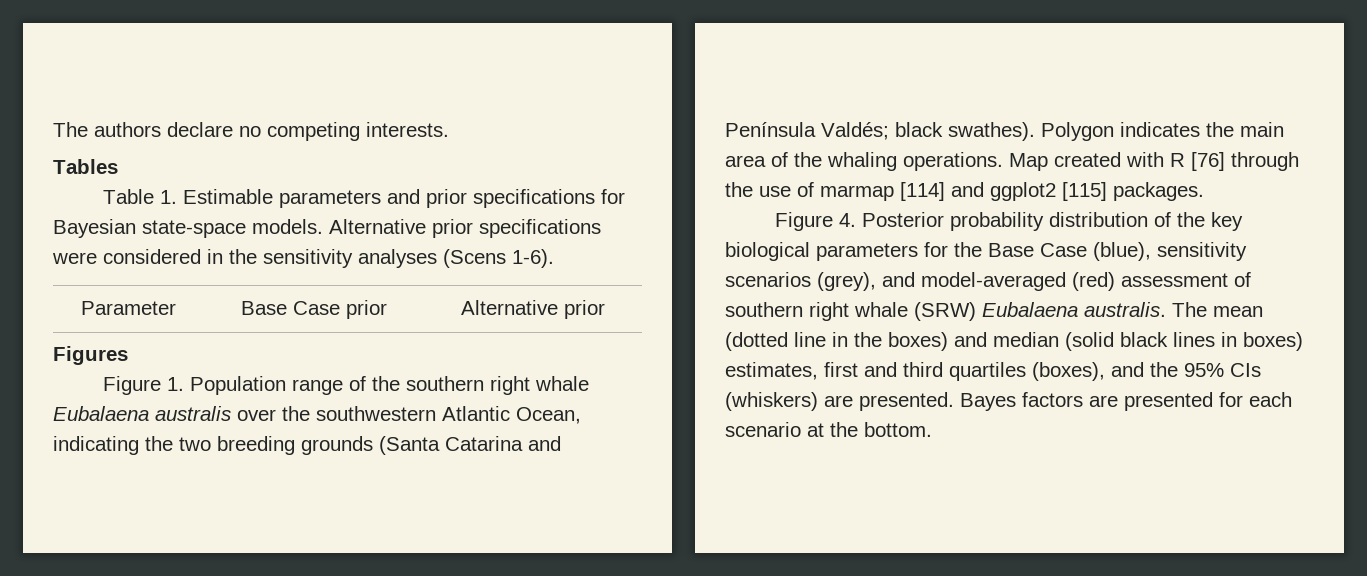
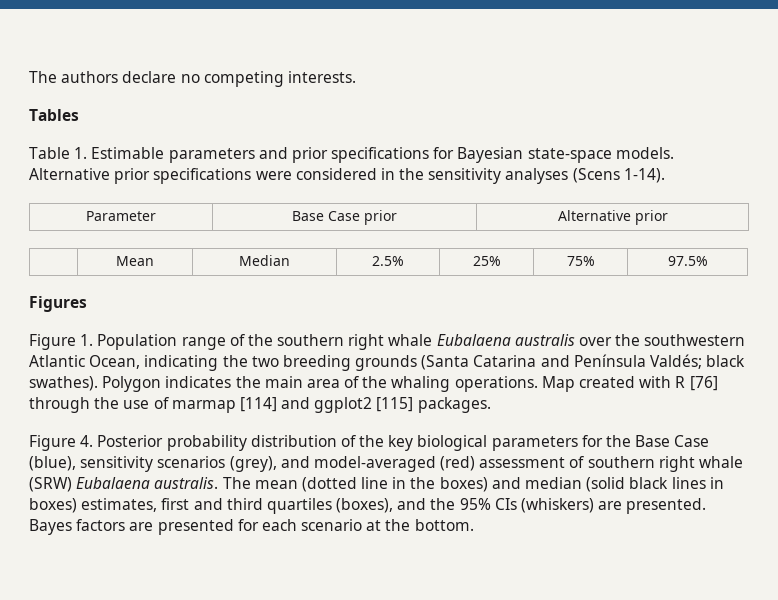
- Alternative prior specifications were considered in the sensitivity analyses (Scens 1-6).
+ Alternative prior specifications were considered in the sensitivity analyses (Scens 1-14).
+ | Mean | Median | 2.5% | 25% | 75% | 97.5%

